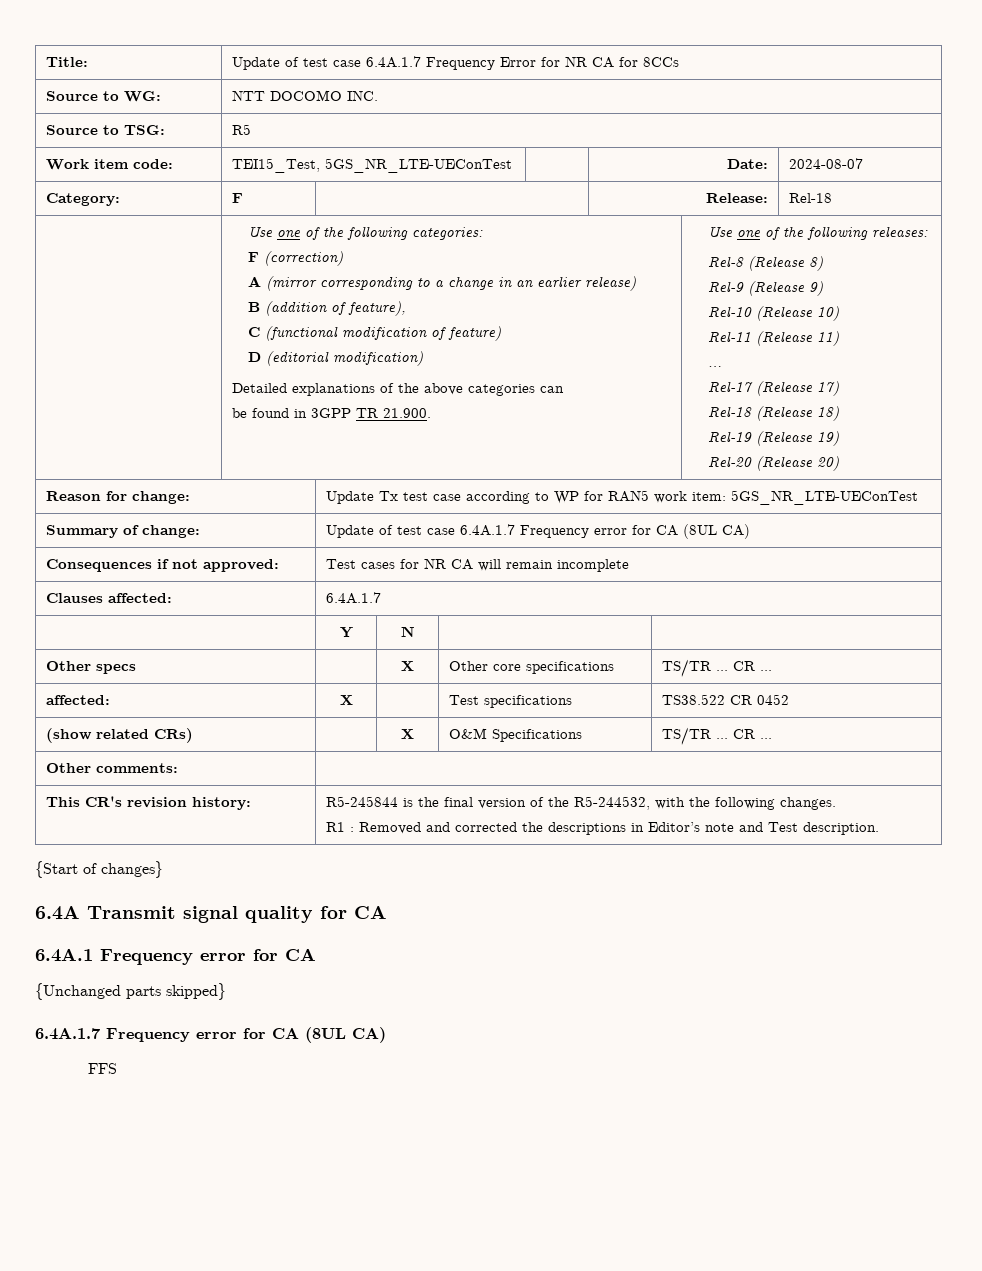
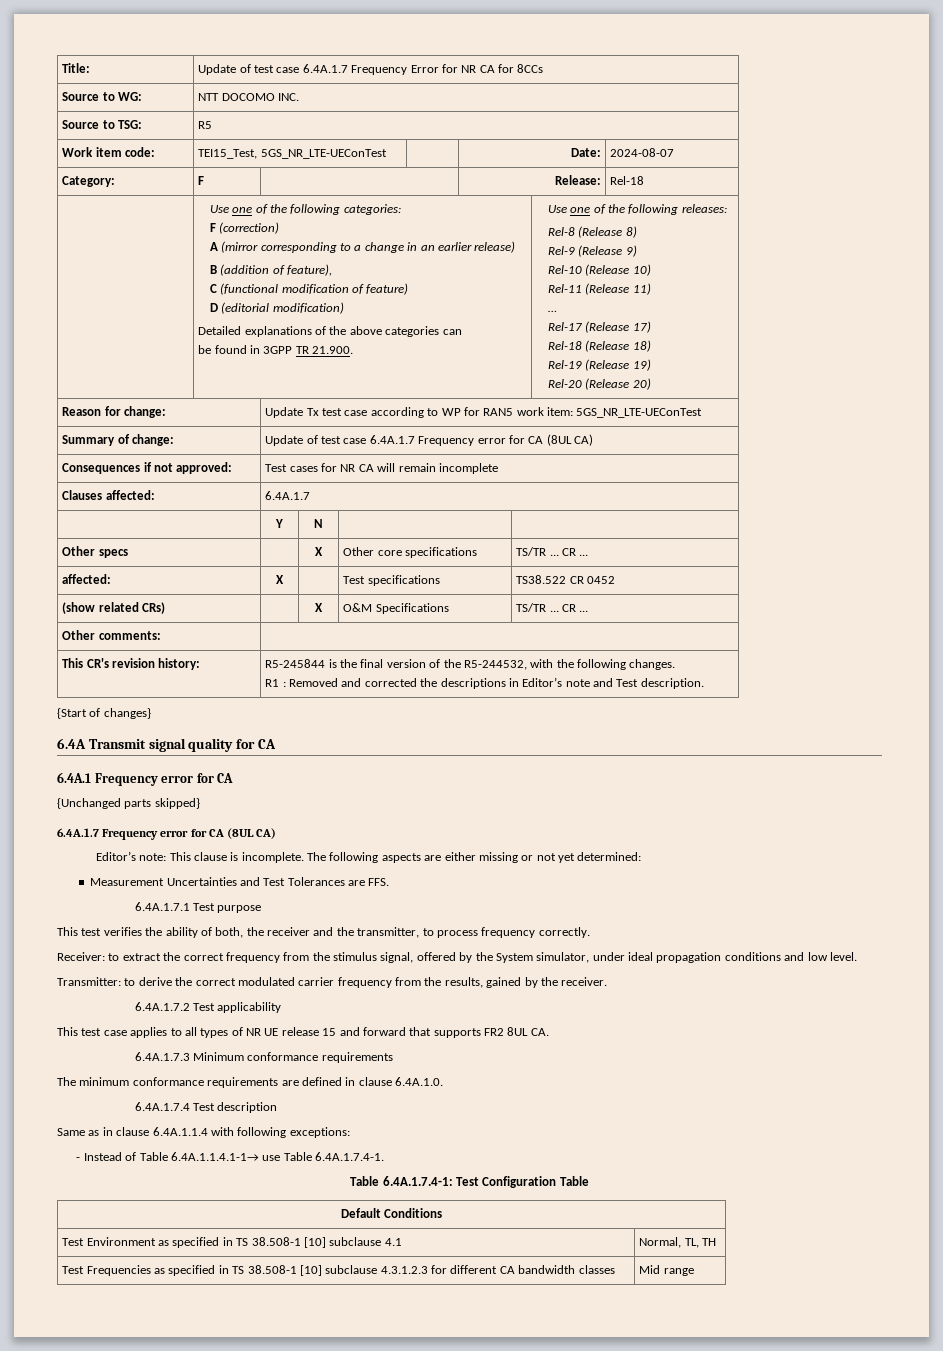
- FFS
+ Editor’s note: This clause is incomplete. The following aspects are either missing or not yet determined:
+ Measurement Uncertainties and Test Tolerances are FFS.
+ 6.4A.1.7.1 Test purpose
+ This test verifies the ability of both, the receiver and the transmitter, to process frequency correctly.
+ Receiver: to extract the correct frequency from the stimulus signal, offered by the System simulator, under ideal propagation conditions and low level.
+ Transmitter: to derive the correct modulated carrier frequency from the results, gained by the receiver.
+ 6.4A.1.7.2 Test applicability
+ This test case applies to all types of NR UE release 15 and forward that supports FR2 8UL CA.
+ 6.4A.1.7.3 Minimum conformance requirements
+ The minimum conformance requirements are defined in clause 6.4A.1.0.
+ 6.4A.1.7.4 Test description
+ Same as in clause 6.4A.1.1.4 with following exceptions:
+ - Instead of Table 6.4A.1.1.4.1-1→ use Table 6.4A.1.7.4-1.
+ Table 6.4A.1.7.4-1: Test Configuration Table
+ Default Conditions
+ Test Environment as specified in TS 38.508-1 [10] subclause 4.1 | Normal, TL, TH
+ Test Frequencies as specified in TS 38.508-1 [10] subclause 4.3.1.2.3 for different CA bandwidth classes | Mid range

